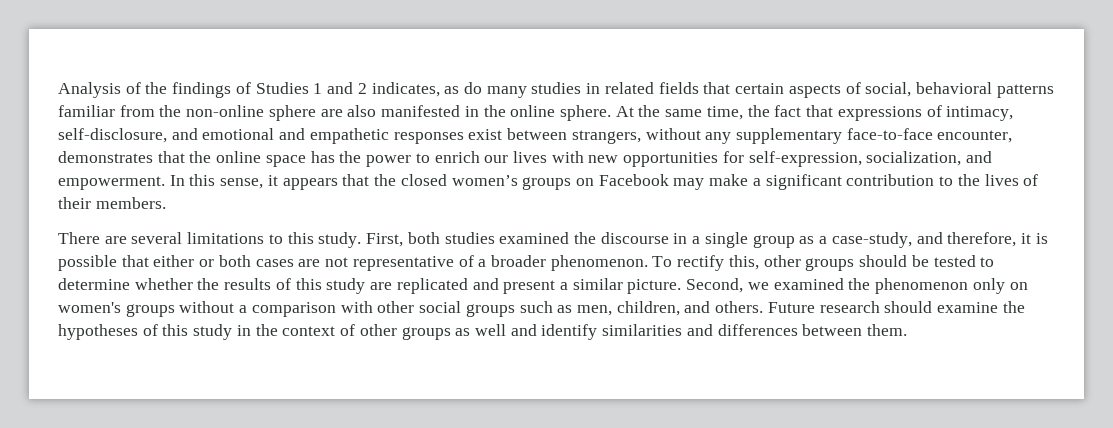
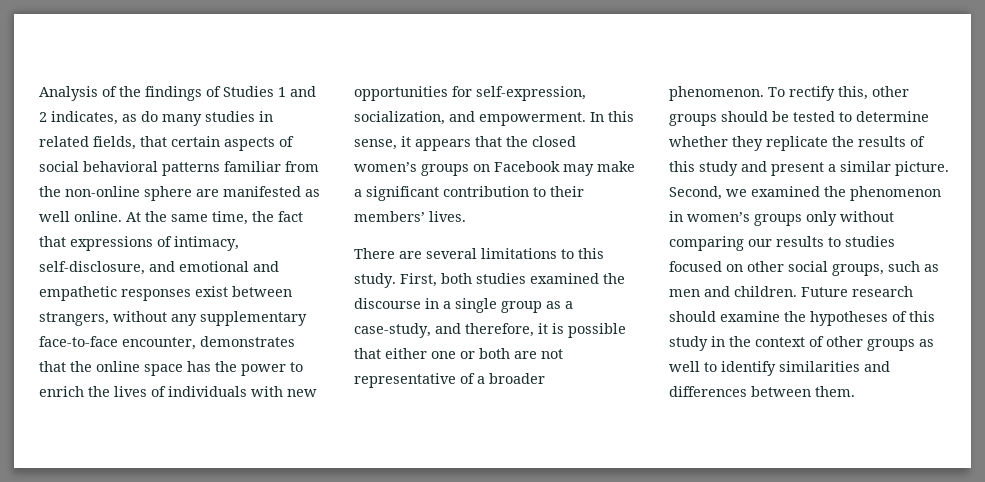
- Analysis of the findings of Studies 1 and 2 indicates, as do many studies in related fields that certain aspects of social, behavioral patterns familiar from the non-online sphere are also manifested in the online sphere.
+ Analysis of the findings of Studies 1 and 2 indicates, as do many studies in related fields, that certain aspects of social behavioral patterns familiar from the non-online sphere are manifested as well online.
- At the same time, the fact that expressions of intimacy, self-disclosure, and emotional and empathetic responses exist between strangers, without any supplementary face-to-face encounter, demonstrates that the online space has the power to enrich our lives with new opportunities for self-expression, socialization, and empowerment.
+ At the same time, the fact that expressions of intimacy, self-disclosure, and emotional and empathetic responses exist between strangers, without any supplementary face-to-face encounter, demonstrates that the online space has the power to enrich the lives of individuals with new opportunities for self-expression, socialization, and empowerment.
- In this sense, it appears that the closed women’s groups on Facebook may make a significant contribution to the lives of their members.
+ In this sense, it appears that the closed women’s groups on Facebook may make a significant contribution to their members’ lives.
- First, both studies examined the discourse in a single group as a case-study, and therefore, it is possible that either or both cases are not representative of a broader phenomenon.
+ First, both studies examined the discourse in a single group as a case-study, and therefore, it is possible that either one or both are not representative of a broader phenomenon.
- To rectify this, other groups should be tested to determine whether the results of this study are replicated and present a similar picture.
+ To rectify this, other groups should be tested to determine whether they replicate the results of this study and present a similar picture.
- Second, we examined the phenomenon only on women's groups without a comparison with other social groups such as men, children, and others.
+ Second, we examined the phenomenon in women’s groups only without comparing our results to studies focused on other social groups, such as men and children.
- Future research should examine the hypotheses of this study in the context of other groups as well and identify similarities and differences between them.
+ Future research should examine the hypotheses of this study in the context of other groups as well to identify similarities and differences between them.

